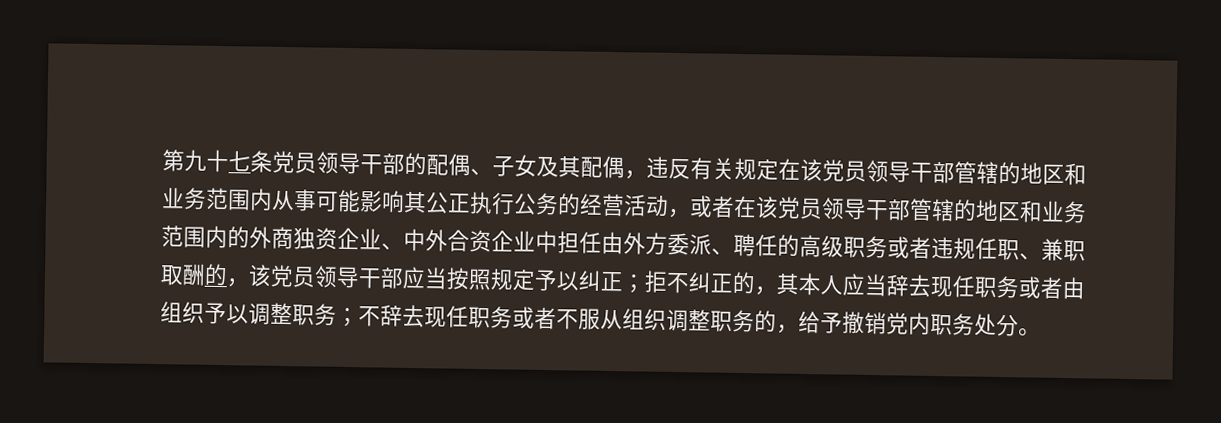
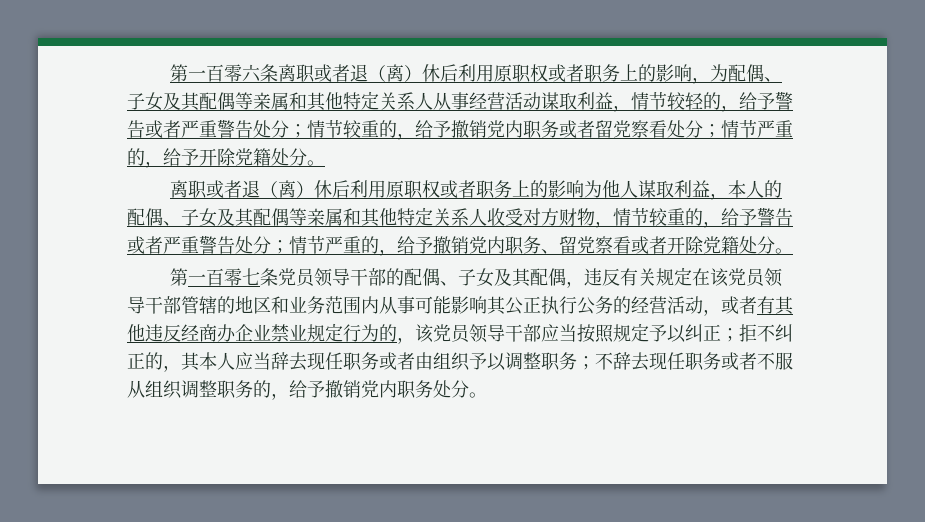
- 第九十七条党员领导干部的配偶、子女及其配偶，违反有关规定在该党员领导干部管辖的地区和业务范围内从事可能影响其公正执行公务的经营活动，或者在该党员领导干部管辖的地区和业务范围内的外商独资企业、中外合资企业中担任由外方委派、聘任的高级职务或者违规任职、兼职取酬的，该党员领导干部应当按照规定予以纠正；
+ 第一百零六条离职或者退（离）休后利用原职权或者职务上的影响，为配偶、子女及其配偶等亲属和其他特定关系人从事经营活动谋取利益，情节较轻的，给予警告或者严重警告处分；情节较重的，给予撤销党内职务或者留党察看处分；情节严重的，给予开除党籍处分。
+ 离职或者退（离）休后利用原职权或者职务上的影响为他人谋取利益，本人的配偶、子女及其配偶等亲属和其他特定关系人收受对方财物，情节较重的，给予警告或者严重警告处分；情节严重的，给予撤销党内职务、留党察看或者开除党籍处分。
+ 第一百零七条党员领导干部的配偶、子女及其配偶，违反有关规定在该党员领导干部管辖的地区和业务范围内从事可能影响其公正执行公务的经营活动，或者有其他违反经商办企业禁业规定行为的，该党员领导干部应当按照规定予以纠正；

